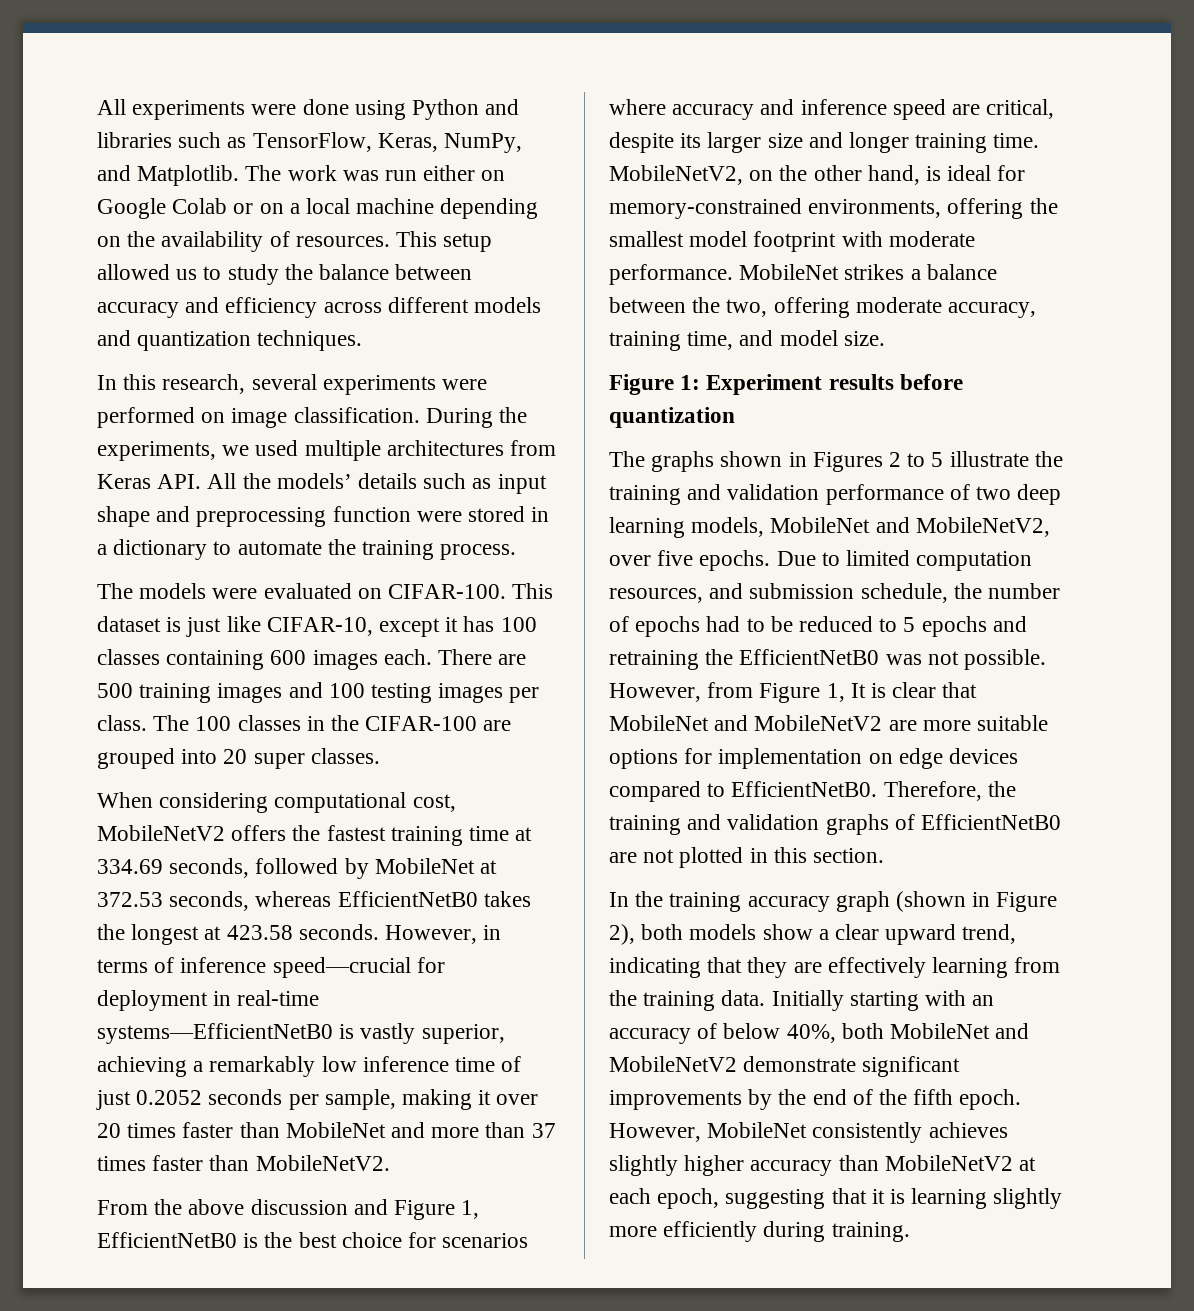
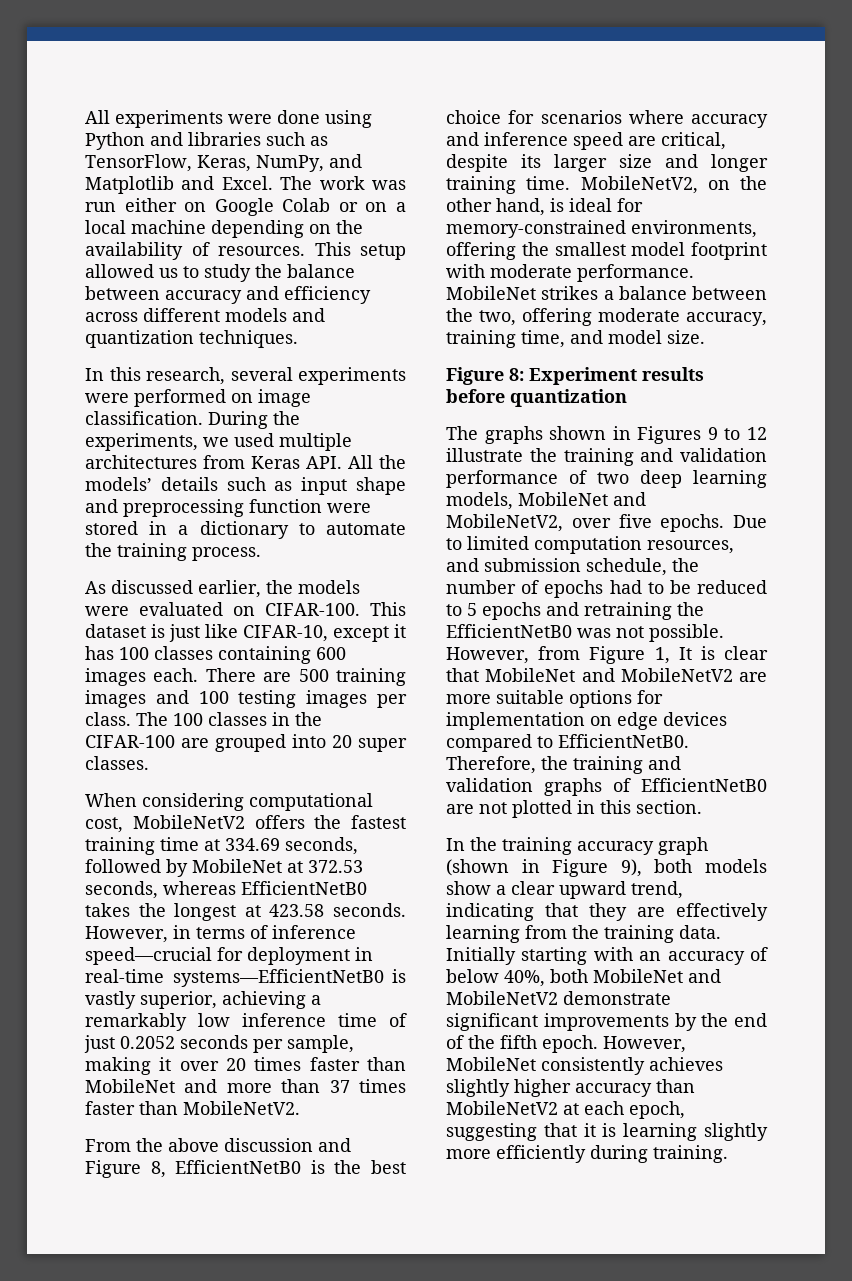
- All experiments were done using Python and libraries such as TensorFlow, Keras, NumPy, and Matplotlib.
+ All experiments were done using Python and libraries such as TensorFlow, Keras, NumPy, and Matplotlib and Excel.
- The models were evaluated on CIFAR-100.
+ As discussed earlier, the models were evaluated on CIFAR-100.
- From the above discussion and Figure 1, EfficientNetB0 is the best choice for scenarios where accuracy and inference speed are critical, despite its larger size and longer training time.
+ From the above discussion and Figure 8, EfficientNetB0 is the best choice for scenarios where accuracy and inference speed are critical, despite its larger size and longer training time.
- Figure 1: Experiment results before quantization
+ Figure 8: Experiment results before quantization
- The graphs shown in Figures 2 to 5 illustrate the training and validation performance of two deep learning models, MobileNet and MobileNetV2, over five epochs.
+ The graphs shown in Figures 9 to 12 illustrate the training and validation performance of two deep learning models, MobileNet and MobileNetV2, over five epochs.
- In the training accuracy graph (shown in Figure 2), both models show a clear upward trend, indicating that they are effectively learning from the training data.
+ In the training accuracy graph (shown in Figure 9), both models show a clear upward trend, indicating that they are effectively learning from the training data.

